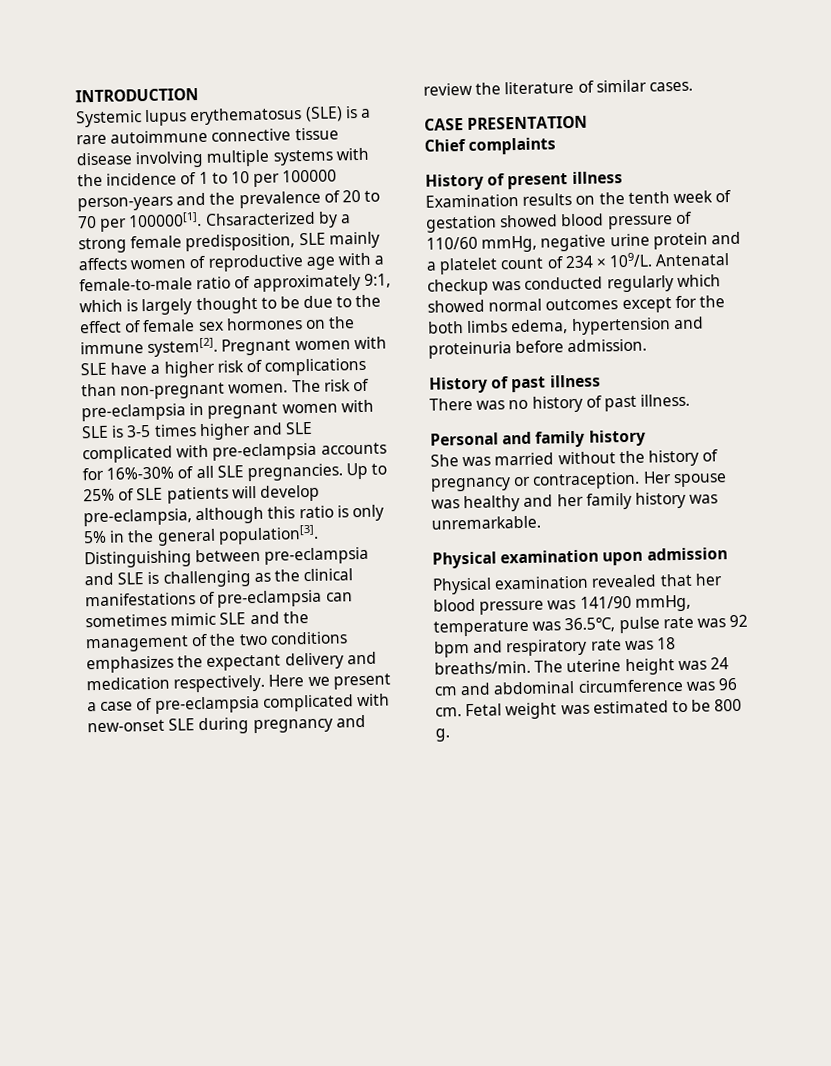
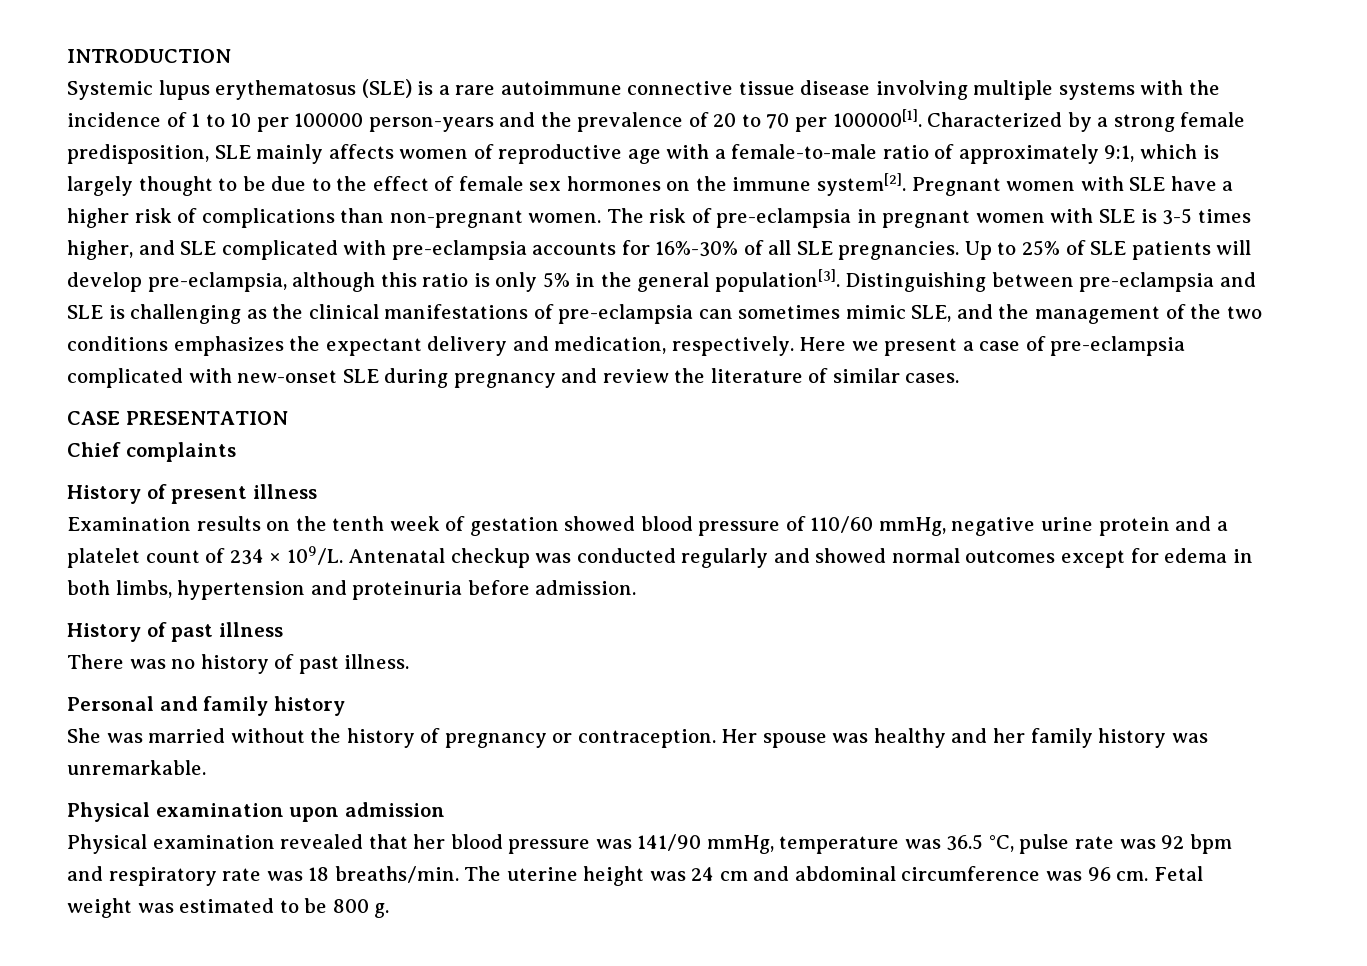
- Chsaracterized by a strong female predisposition, SLE mainly affects women of reproductive age with a female-to-male ratio of approximately 9:1, which is largely thought to be due to the effect of female sex hormones on the immune system[2].
+ Characterized by a strong female predisposition, SLE mainly affects women of reproductive age with a female-to-male ratio of approximately 9:1, which is largely thought to be due to the effect of female sex hormones on the immune system[2].
- The risk of pre-eclampsia in pregnant women with SLE is 3-5 times higher and SLE complicated with pre-eclampsia accounts for 16%-30% of all SLE pregnancies.
+ The risk of pre-eclampsia in pregnant women with SLE is 3-5 times higher, and SLE complicated with pre-eclampsia accounts for 16%-30% of all SLE pregnancies.
- Distinguishing between pre-eclampsia and SLE is challenging as the clinical manifestations of pre-eclampsia can sometimes mimic SLE and the management of the two conditions emphasizes the expectant delivery and medication respectively.
+ Distinguishing between pre-eclampsia and SLE is challenging as the clinical manifestations of pre-eclampsia can sometimes mimic SLE, and the management of the two conditions emphasizes the expectant delivery and medication, respectively.
- Antenatal checkup was conducted regularly which showed normal outcomes except for the both limbs edema, hypertension and proteinuria before admission.
+ Antenatal checkup was conducted regularly and showed normal outcomes except for edema in both limbs, hypertension and proteinuria before admission.
- Physical examination revealed that her blood pressure was 141/90 mmHg, temperature was 36.5℃, pulse rate was 92 bpm and respiratory rate was 18 breaths/min.
+ Physical examination revealed that her blood pressure was 141/90 mmHg, temperature was 36.5 °C, pulse rate was 92 bpm and respiratory rate was 18 breaths/min.

